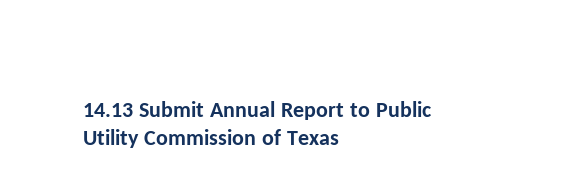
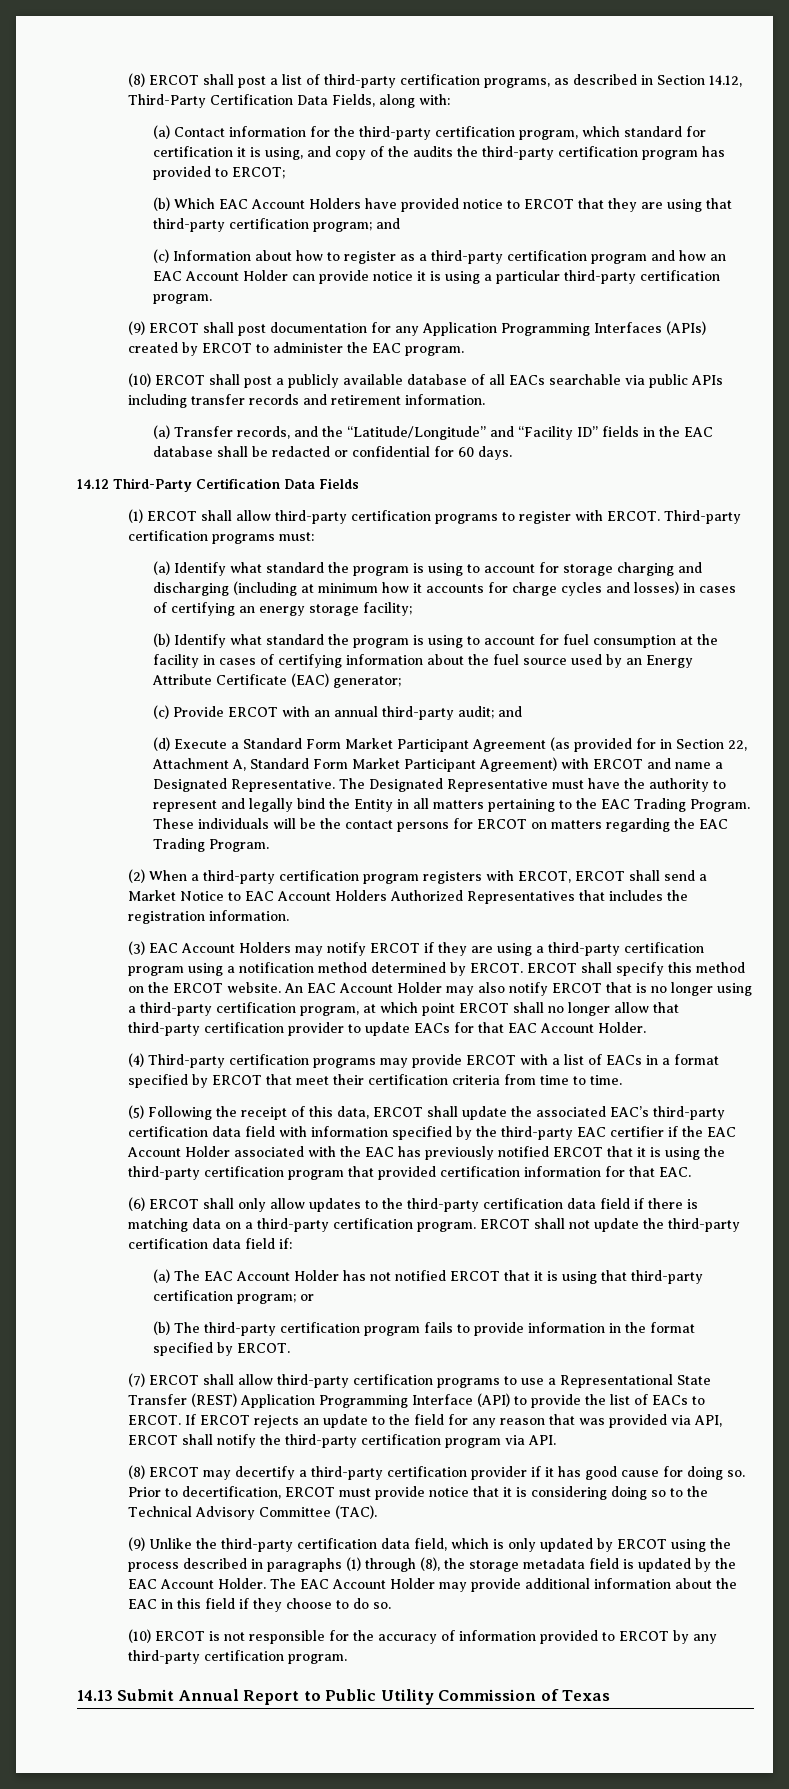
+ (8) ERCOT shall post a list of third-party certification programs, as described in Section 14.12, Third-Party Certification Data Fields, along with:
+ (a) Contact information for the third-party certification program, which standard for certification it is using, and copy of the audits the third-party certification program has provided to ERCOT;
+ (b) Which EAC Account Holders have provided notice to ERCOT that they are using that third-party certification program; and
+ (c) Information about how to register as a third-party certification program and how an EAC Account Holder can provide notice it is using a particular third-party certification program.
+ (9) ERCOT shall post documentation for any Application Programming Interfaces (APIs) created by ERCOT to administer the EAC program.
+ (10) ERCOT shall post a publicly available database of all EACs searchable via public APIs including transfer records and retirement information.
+ (a) Transfer records, and the “Latitude/Longitude” and “Facility ID” fields in the EAC database shall be redacted or confidential for 60 days.
+ 14.12 Third-Party Certification Data Fields
+ (1) ERCOT shall allow third-party certification programs to register with ERCOT. Third-party certification programs must:
+ (a) Identify what standard the program is using to account for storage charging and discharging (including at minimum how it accounts for charge cycles and losses) in cases of certifying an energy storage facility;
+ (b) Identify what standard the program is using to account for fuel consumption at the facility in cases of certifying information about the fuel source used by an Energy Attribute Certificate (EAC) generator;
+ (c) Provide ERCOT with an annual third-party audit; and
+ (d) Execute a Standard Form Market Participant Agreement (as provided for in Section 22, Attachment A, Standard Form Market Participant Agreement) with ERCOT and name a Designated Representative. The Designated Representative must have the authority to represent and legally bind the Entity in all matters pertaining to the EAC Trading Program. These individuals will be the contact persons for ERCOT on matters regarding the EAC Trading Program.
+ (2) When a third-party certification program registers with ERCOT, ERCOT shall send a Market Notice to EAC Account Holders Authorized Representatives that includes the registration information.
+ (3) EAC Account Holders may notify ERCOT if they are using a third-party certification program using a notification method determined by ERCOT. ERCOT shall specify this method on the ERCOT website. An EAC Account Holder may also notify ERCOT that is no longer using a third-party certification program, at which point ERCOT shall no longer allow that third-party certification provider to update EACs for that EAC Account Holder.
+ (4) Third-party certification programs may provide ERCOT with a list of EACs in a format specified by ERCOT that meet their certification criteria from time to time.
+ (5) Following the receipt of this data, ERCOT shall update the associated EAC’s third-party certification data field with information specified by the third-party EAC certifier if the EAC Account Holder associated with the EAC has previously notified ERCOT that it is using the third-party certification program that provided certification information for that EAC.
+ (6) ERCOT shall only allow updates to the third-party certification data field if there is matching data on a third-party certification program. ERCOT shall not update the third-party certification data field if:
+ (a) The EAC Account Holder has not notified ERCOT that it is using that third-party certification program; or
+ (b) The third-party certification program fails to provide information in the format specified by ERCOT.
+ (7) ERCOT shall allow third-party certification programs to use a Representational State Transfer (REST) Application Programming Interface (API) to provide the list of EACs to ERCOT. If ERCOT rejects an update to the field for any reason that was provided via API, ERCOT shall notify the third-party certification program via API.
+ (8) ERCOT may decertify a third-party certification provider if it has good cause for doing so. Prior to decertification, ERCOT must provide notice that it is considering doing so to the Technical Advisory Committee (TAC).
+ (9) Unlike the third-party certification data field, which is only updated by ERCOT using the process described in paragraphs (1) through (8), the storage metadata field is updated by the EAC Account Holder. The EAC Account Holder may provide additional information about the EAC in this field if they choose to do so.
+ (10) ERCOT is not responsible for the accuracy of information provided to ERCOT by any third-party certification program.

